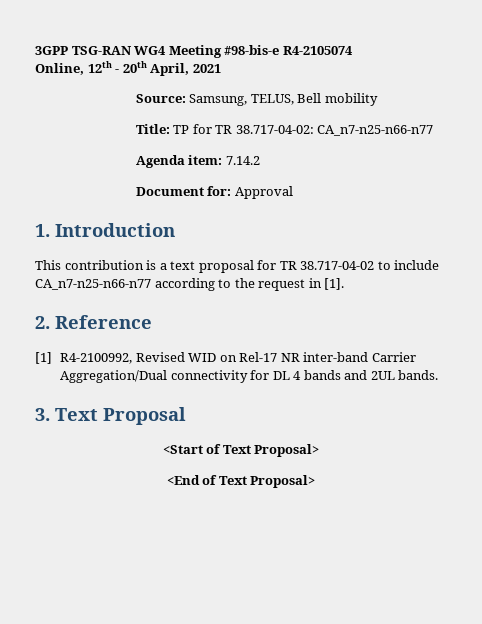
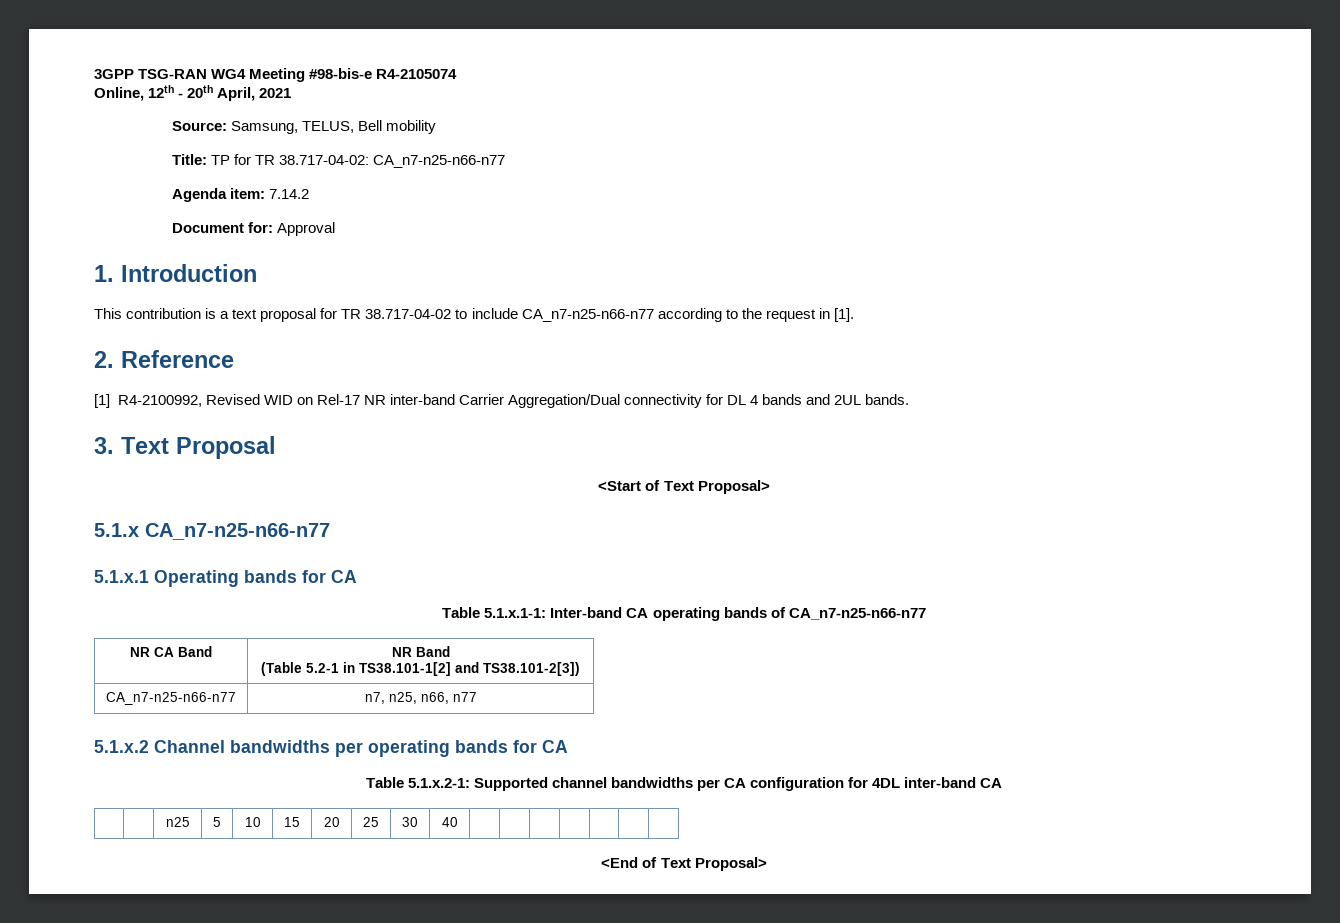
+ 5.1.x CA_n7-n25-n66-n77
+ 5.1.x.1 Operating bands for CA
+ Table 5.1.x.1-1: Inter-band CA operating bands of CA_n7-n25-n66-n77
+ NR CA Band | NR Band
+ (Table 5.2-1 in TS38.101-1[2] and TS38.101-2[3])
+ CA_n7-n25-n66-n77 | n7, n25, n66, n77
+ 5.1.x.2 Channel bandwidths per operating bands for CA
+ Table 5.1.x.2-1: Supported channel bandwidths per CA configuration for 4DL inter-band CA
+ | | n25 | 5 | 10 | 15 | 20 | 25 | 30 | 40 | | | | | | |

